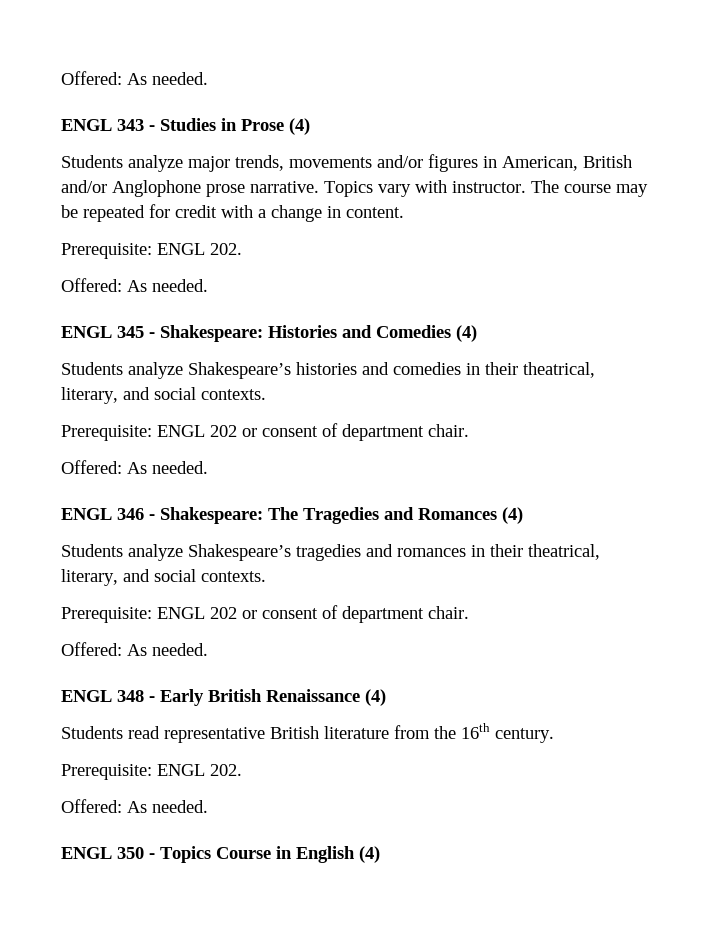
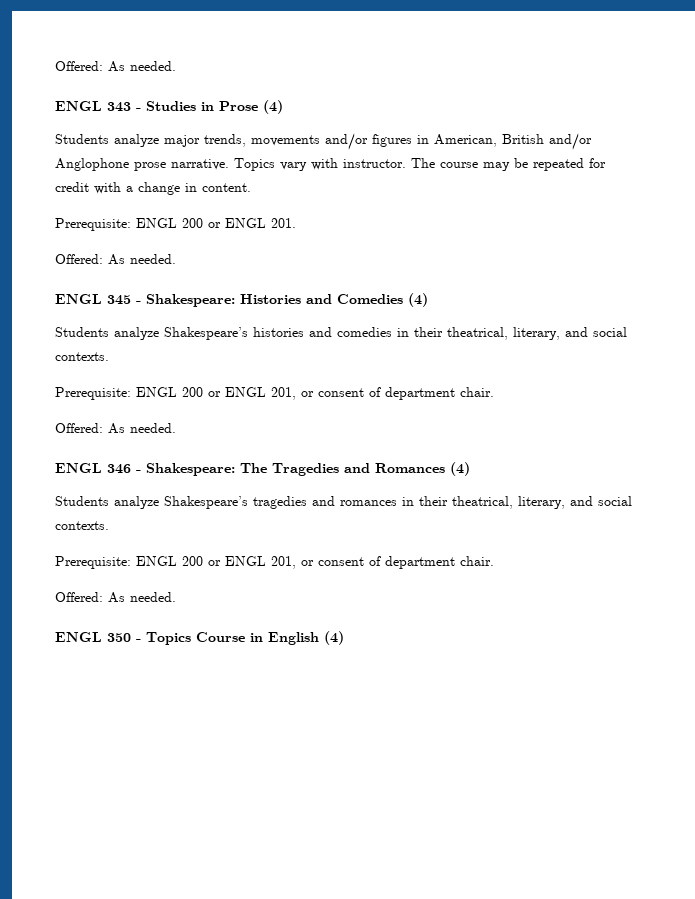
  The course may be repeated for credit with a change in content.
- Prerequisite: ENGL 202.
+ Prerequisite: ENGL 200 or ENGL 201.
  Students analyze Shakespeare’s histories and comedies in their theatrical, literary, and social contexts.
- Prerequisite: ENGL 202 or consent of department chair.
+ Prerequisite: ENGL 200 or ENGL 201, or consent of department chair.
  Students analyze Shakespeare’s tragedies and romances in their theatrical, literary, and social contexts.
- Prerequisite: ENGL 202 or consent of department chair.
- Offered: As needed.
- ENGL 348 - Early British Renaissance (4)
- Students read representative British literature from the 16th century.
- Prerequisite: ENGL 202.
+ Prerequisite: ENGL 200 or ENGL 201, or consent of department chair.

